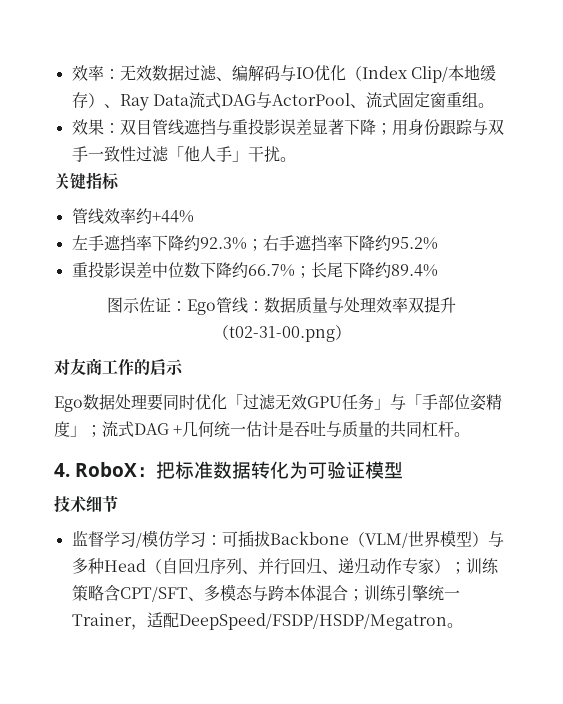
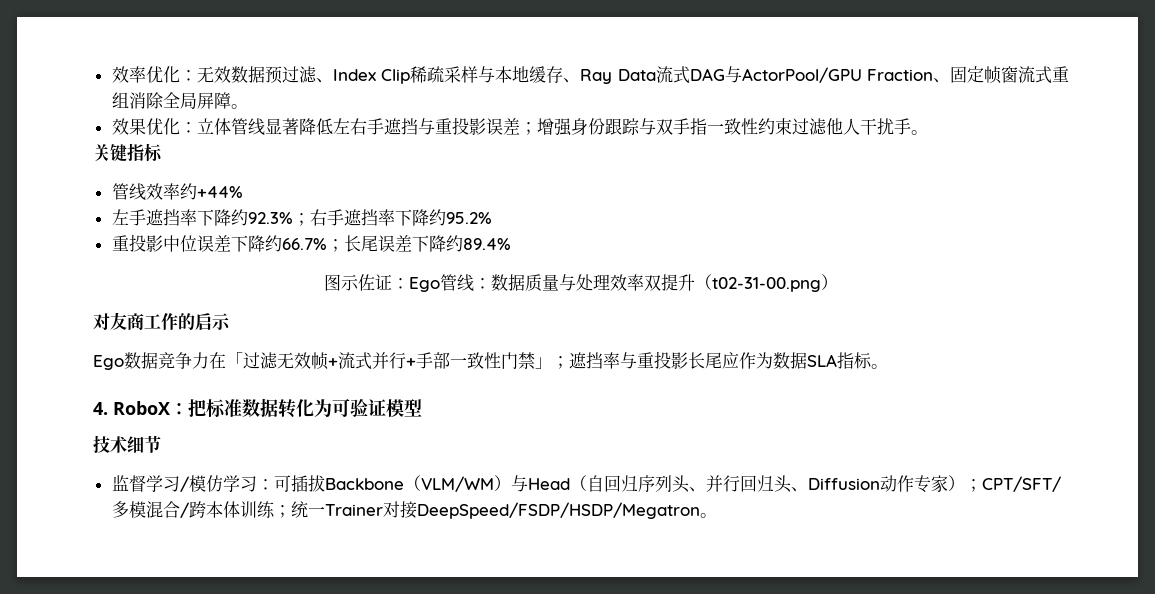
- 效率：无效数据过滤、编解码与IO优化（Index Clip/本地缓存）、Ray Data流式DAG与ActorPool、流式固定窗重组。
- 效果：双目管线遮挡与重投影误差显著下降；用身份跟踪与双手一致性过滤「他人手」干扰。
+ 效率优化：无效数据预过滤、Index Clip稀疏采样与本地缓存、Ray Data流式DAG与ActorPool/GPU Fraction、固定帧窗流式重组消除全局屏障。
+ 效果优化：立体管线显著降低左右手遮挡与重投影误差；增强身份跟踪与双手指一致性约束过滤他人干扰手。
- 重投影误差中位数下降约66.7%；长尾下降约89.4%
+ 重投影中位误差下降约66.7%；长尾误差下降约89.4%
- Ego数据处理要同时优化「过滤无效GPU任务」与「手部位姿精度」；流式DAG +几何统一估计是吞吐与质量的共同杠杆。
+ Ego数据竞争力在「过滤无效帧+流式并行+手部一致性门禁」；遮挡率与重投影长尾应作为数据SLA指标。
- 监督学习/模仿学习：可插拔Backbone（VLM/世界模型）与多种Head（自回归序列、并行回归、递归动作专家）；训练策略含CPT/SFT、多模态与跨本体混合；训练引擎统一Trainer，适配DeepSpeed/FSDP/HSDP/Megatron。
+ 监督学习/模仿学习：可插拔Backbone（VLM/WM）与Head（自回归序列头、并行回归头、Diffusion动作专家）；CPT/SFT/多模混合/跨本体训练；统一Trainer对接DeepSpeed/FSDP/HSDP/Megatron。

